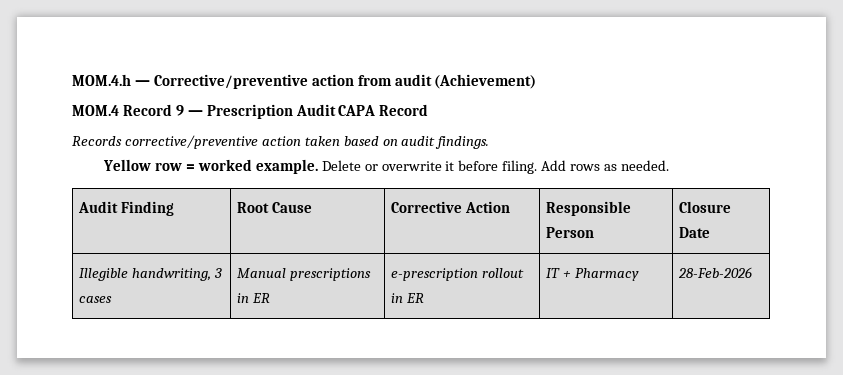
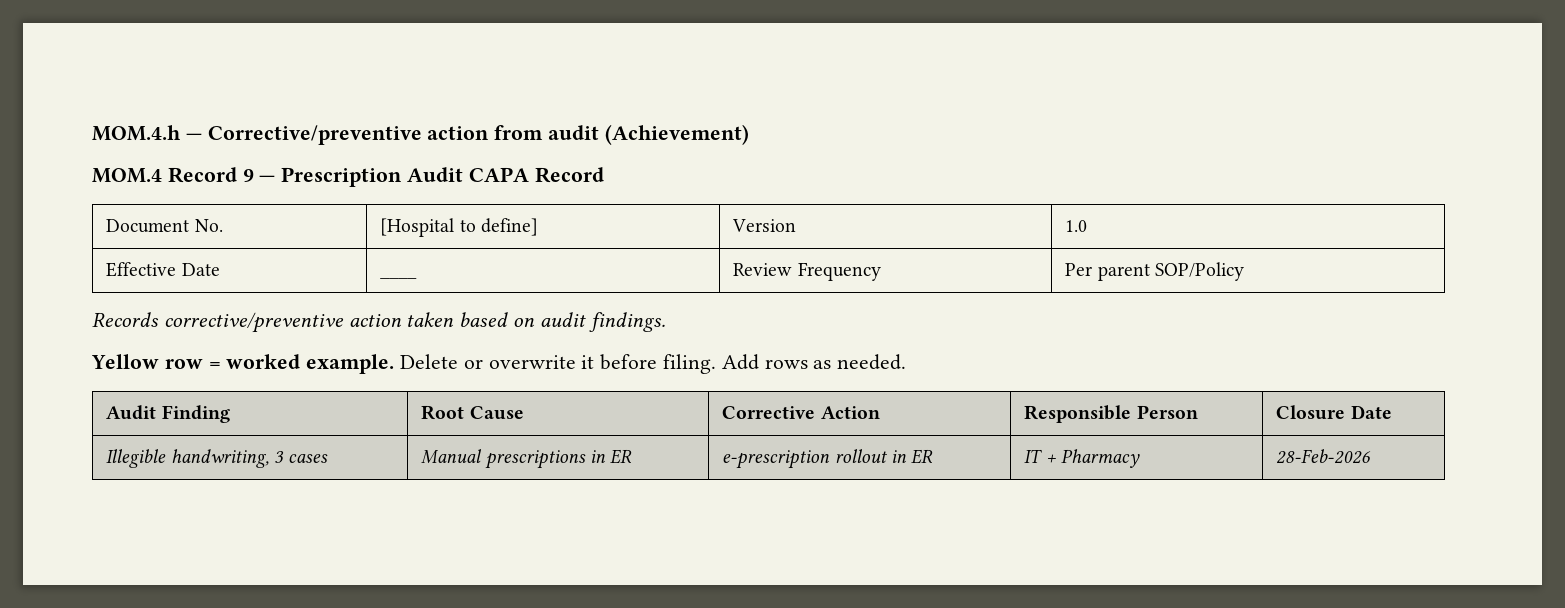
+ Document No. | [Hospital to define] | Version | 1.0
+ Effective Date | ____ | Review Frequency | Per parent SOP/Policy

